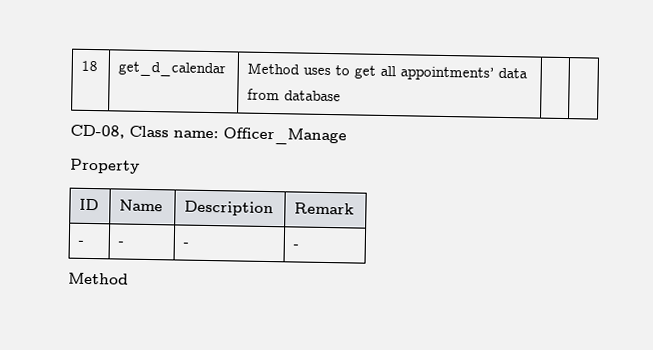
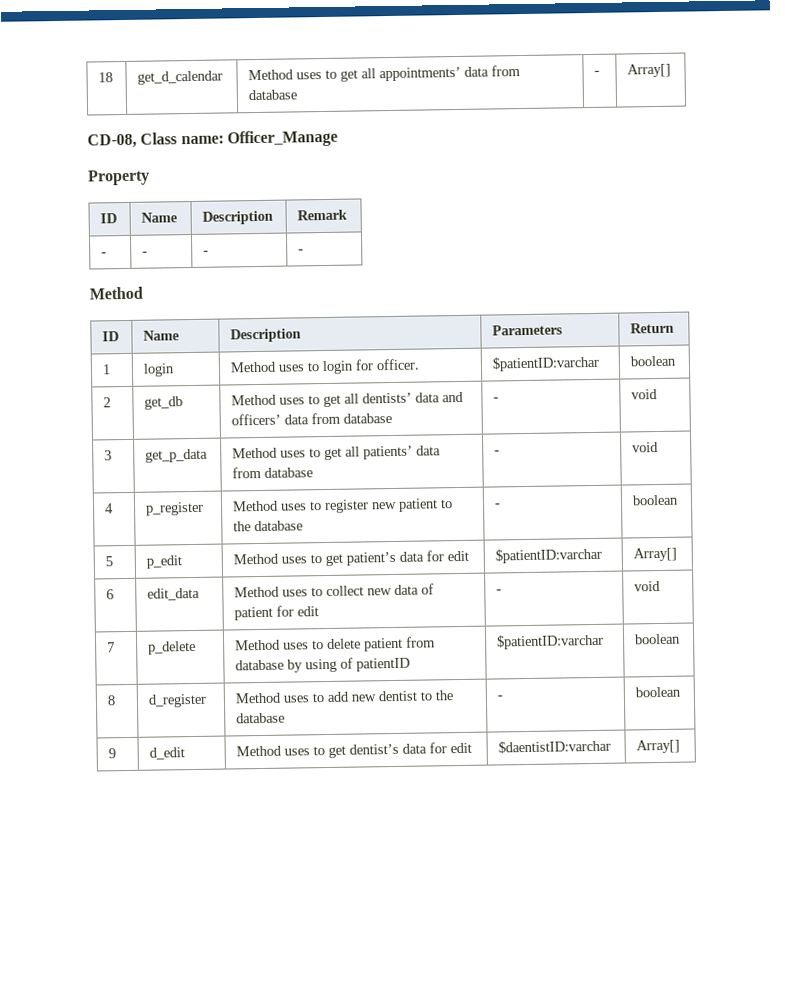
- 18 | get_d_calendar | Method uses to get all appointments’ data from database | |
+ 18 | get_d_calendar | Method uses to get all appointments’ data from database | - | Array[]
+ ID | Name | Description | Parameters | Return
+ 1 | login | Method uses to login for officer. | $patientID:varchar | boolean
+ 2 | get_db | Method uses to get all dentists’ data and officers’ data from database | - | void
+ 3 | get_p_data | Method uses to get all patients’ data from database | - | void
+ 4 | p_register | Method uses to register new patient to the database | - | boolean
+ 5 | p_edit | Method uses to get patient’s data for edit | $patientID:varchar | Array[]
+ 6 | edit_data | Method uses to collect new data of patient for edit | - | void
+ 7 | p_delete | Method uses to delete patient from database by using of patientID | $patientID:varchar | boolean
+ 8 | d_register | Method uses to add new dentist to the database | - | boolean
+ 9 | d_edit | Method uses to get dentist’s data for edit | $daentistID:varchar | Array[]

